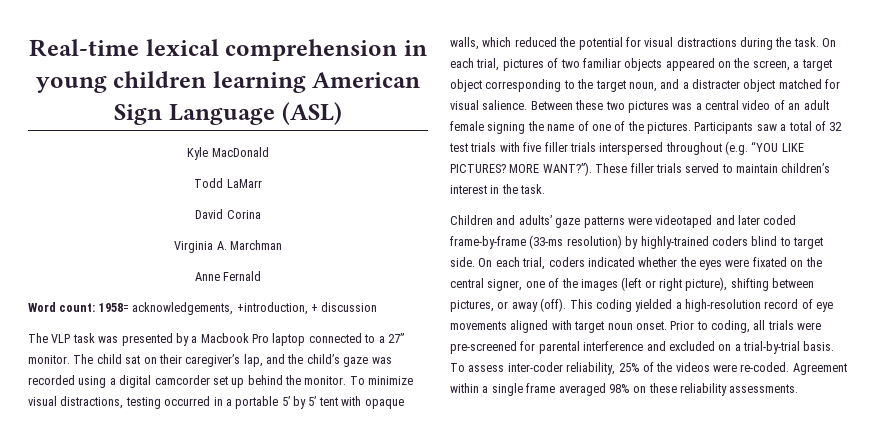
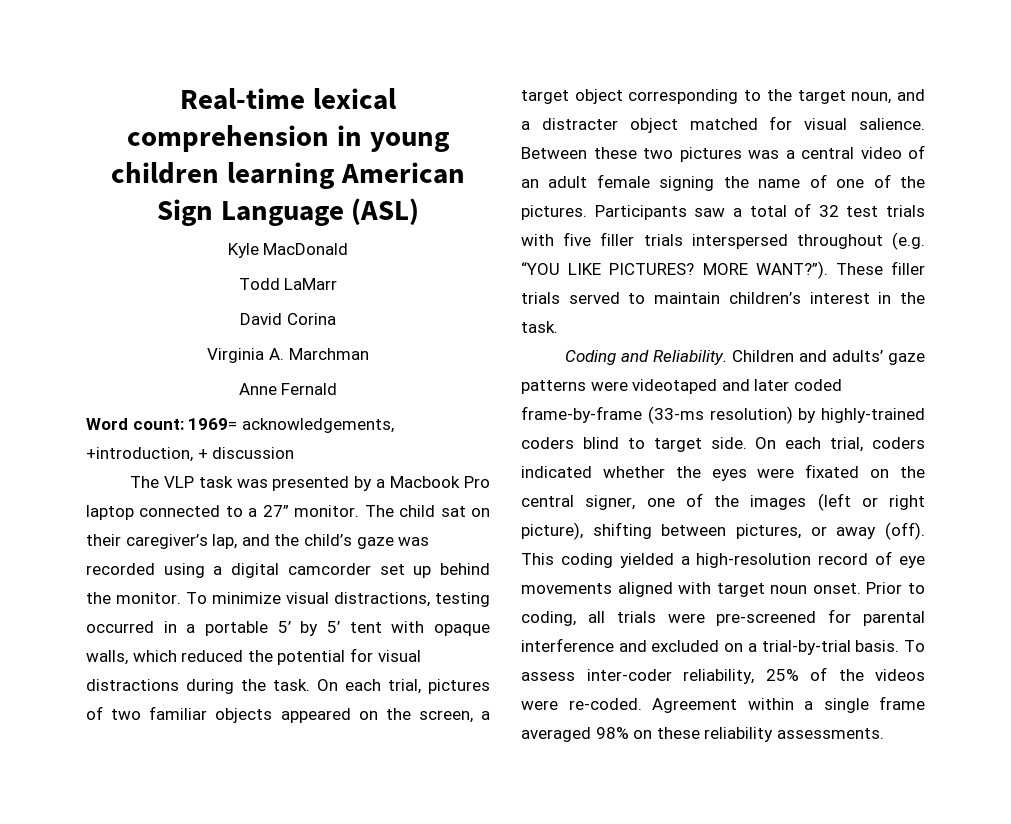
- Word count: 1958= acknowledgements, +introduction, + discussion
+ Word count: 1969= acknowledgements, +introduction, + discussion
+ Coding and Reliability.

